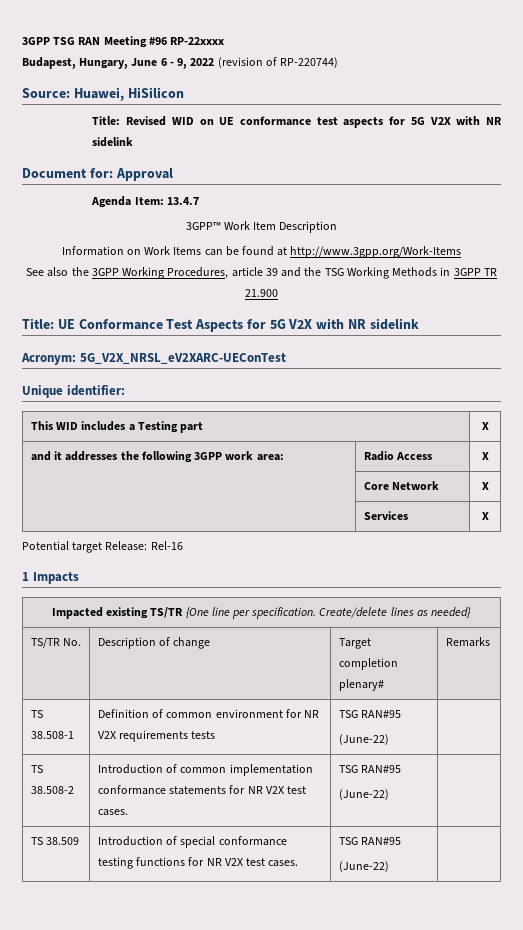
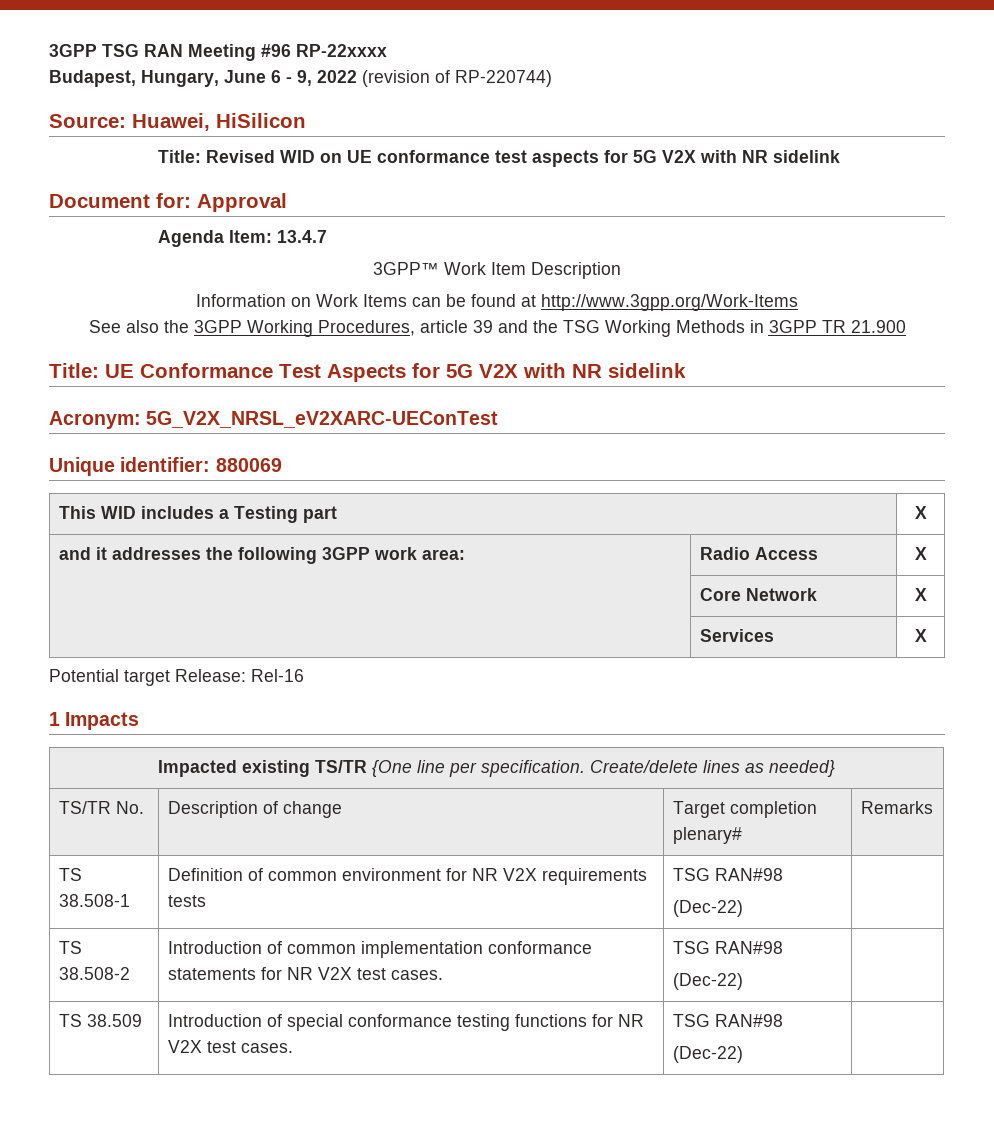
- Unique identifier:
+ Unique identifier: 880069
- TS 38.508-1 | Definition of common environment for NR V2X requirements tests | TSG RAN#95
- (June-22) |
+ TS 38.508-1 | Definition of common environment for NR V2X requirements tests | TSG RAN#98
+ (Dec-22) |
- TS 38.508-2 | Introduction of common implementation conformance statements for NR V2X test cases. | TSG RAN#95
- (June-22) |
+ TS 38.508-2 | Introduction of common implementation conformance statements for NR V2X test cases. | TSG RAN#98
+ (Dec-22) |
- TS 38.509 | Introduction of special conformance testing functions for NR V2X test cases. | TSG RAN#95
- (June-22) |
+ TS 38.509 | Introduction of special conformance testing functions for NR V2X test cases. | TSG RAN#98
+ (Dec-22) |

